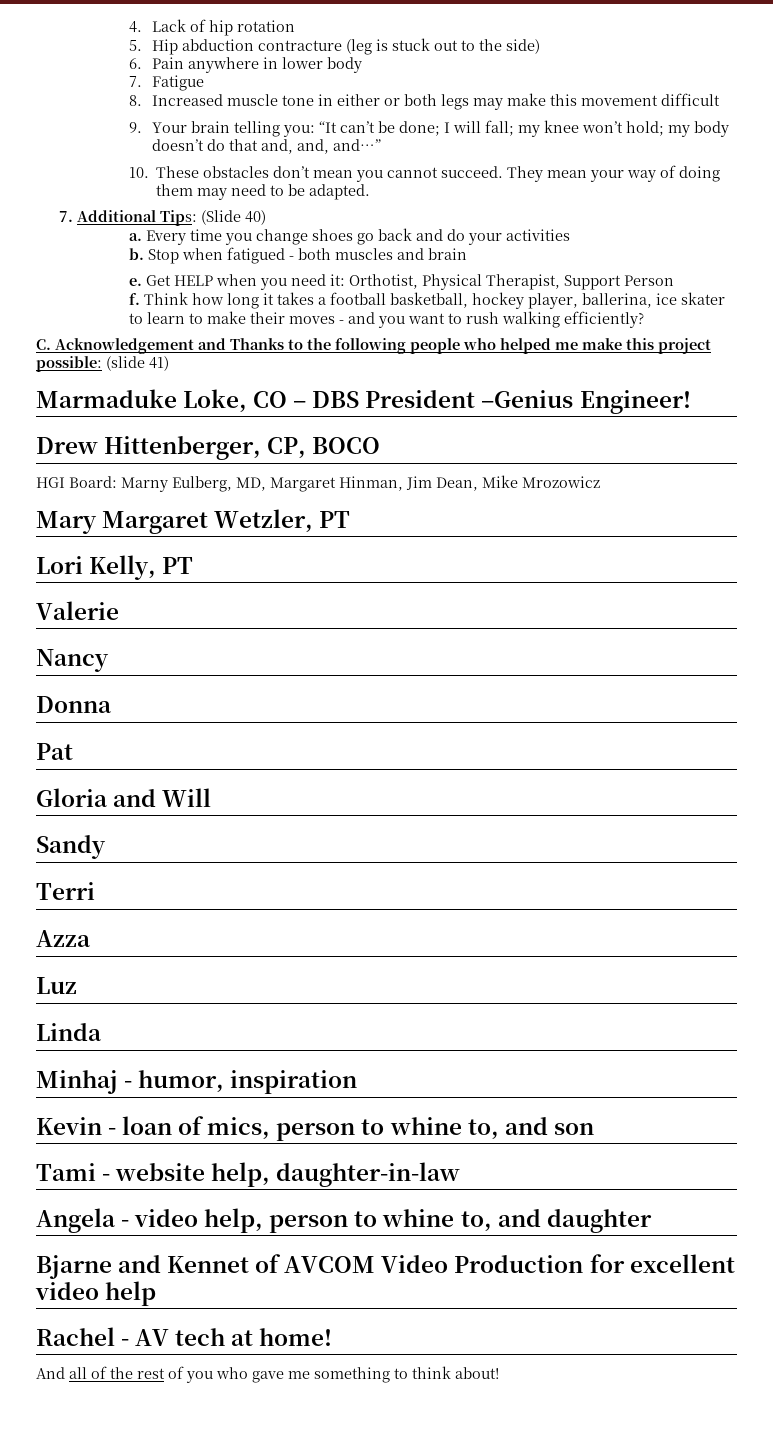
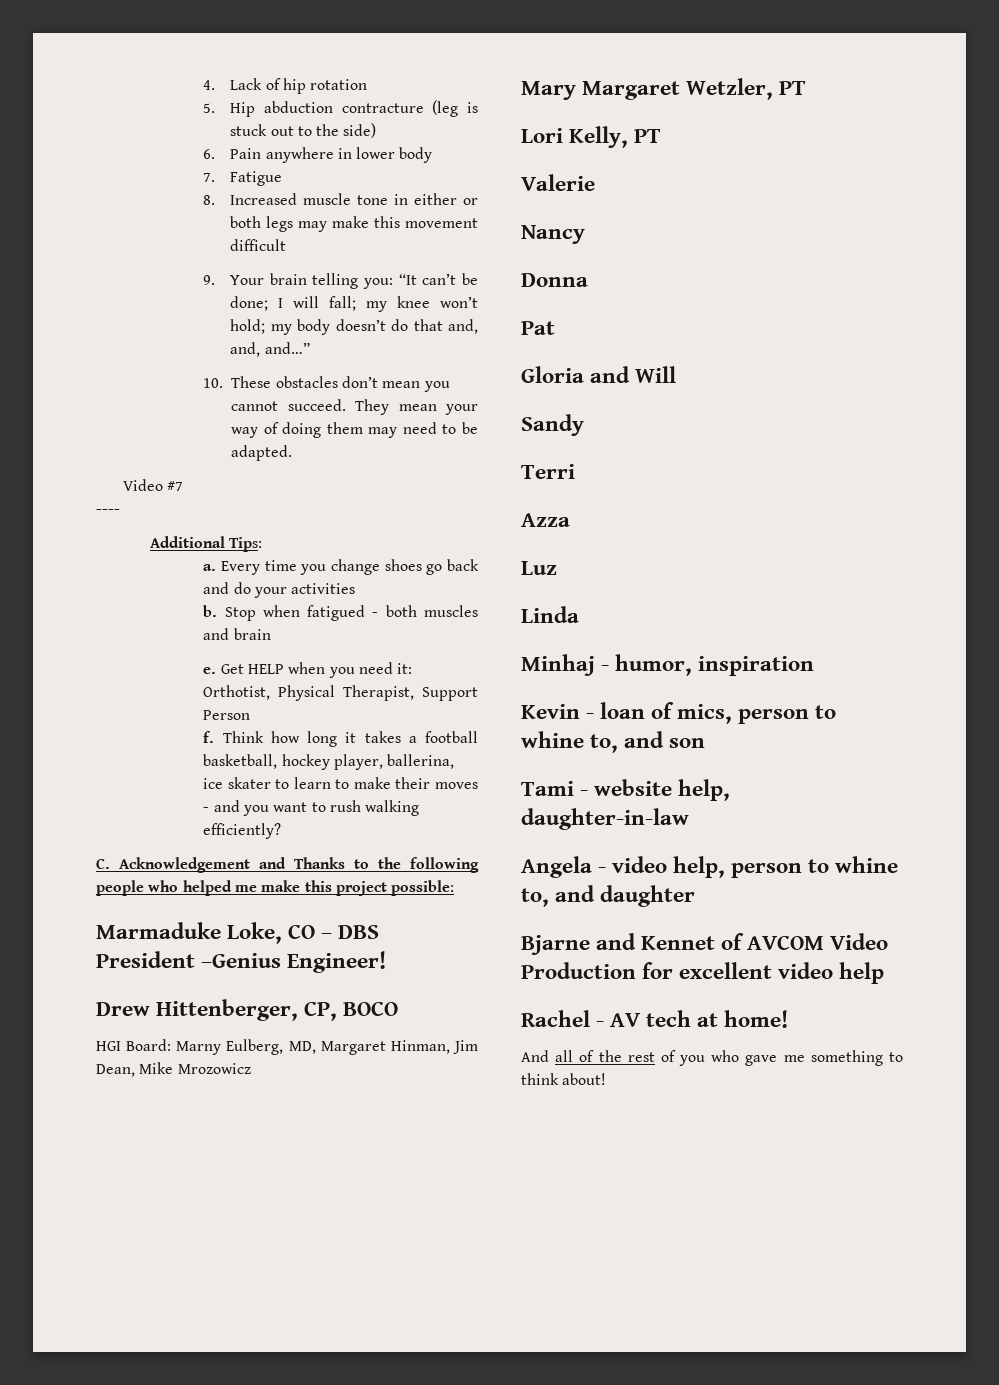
- 7. Additional Tips: (Slide 40)
+ Video #7
+ ----
+ Additional Tips:
- C. Acknowledgement and Thanks to the following people who helped me make this project possible: (slide 41)
+ C. Acknowledgement and Thanks to the following people who helped me make this project possible:

